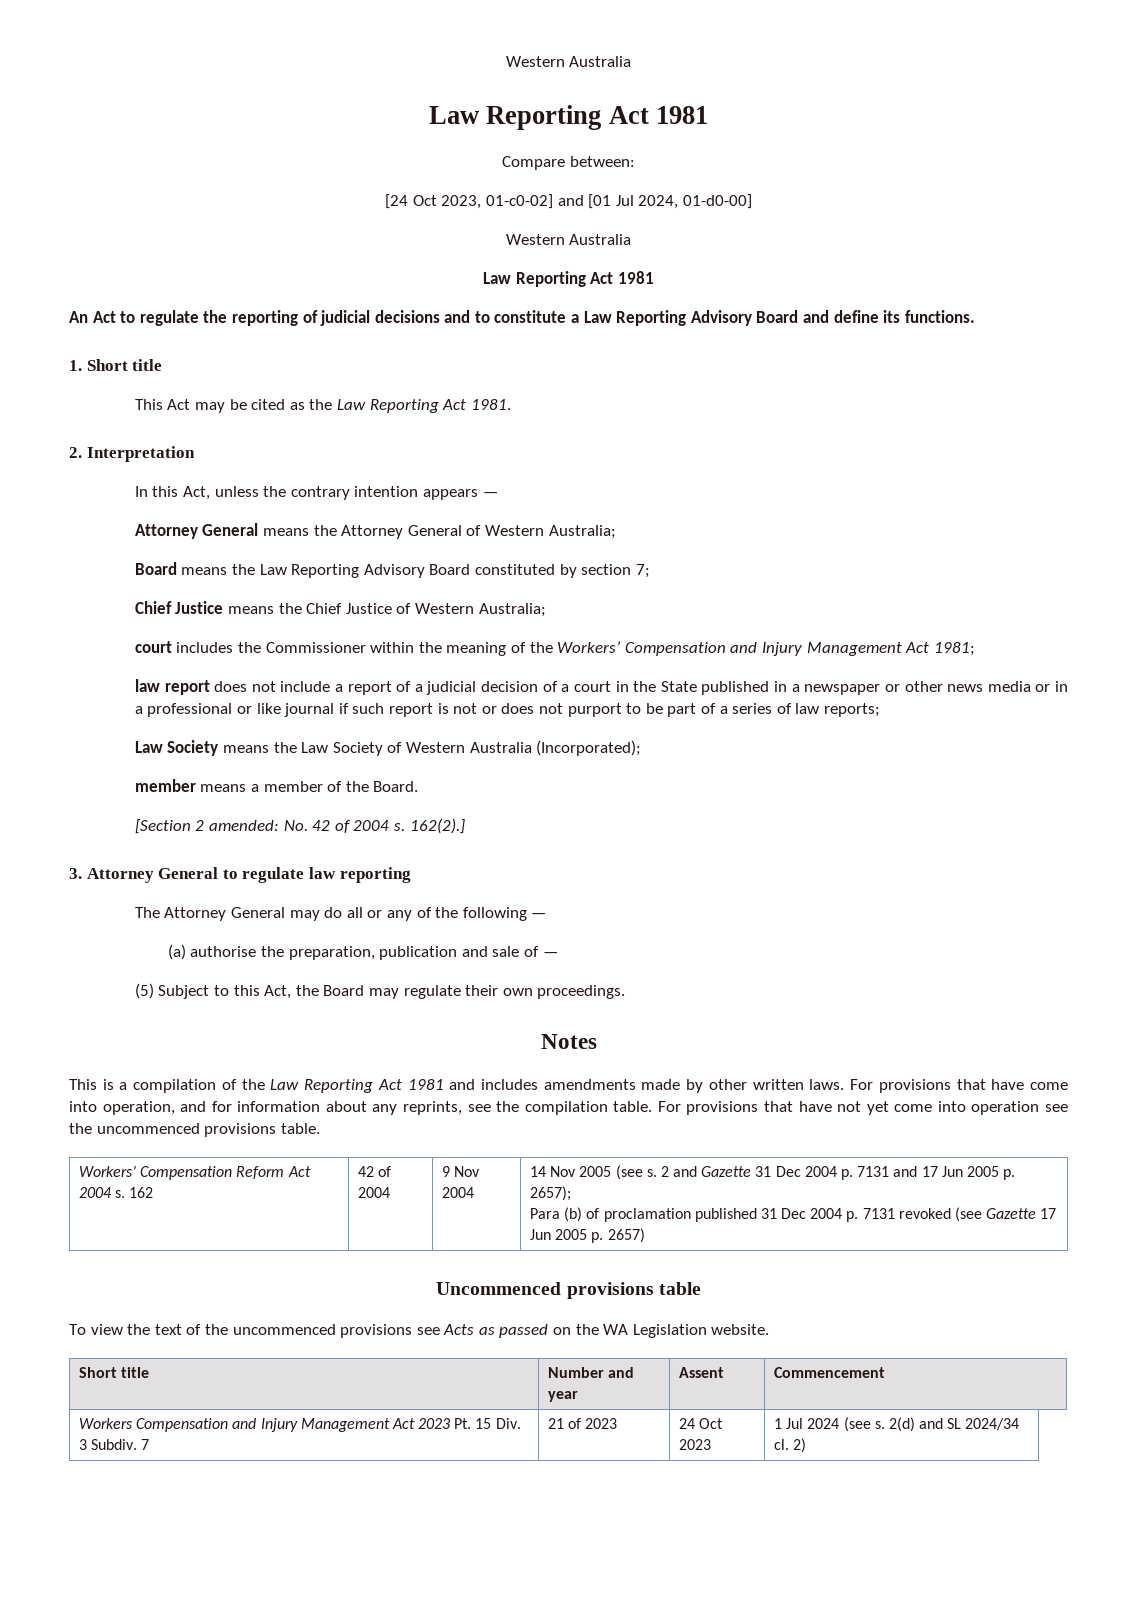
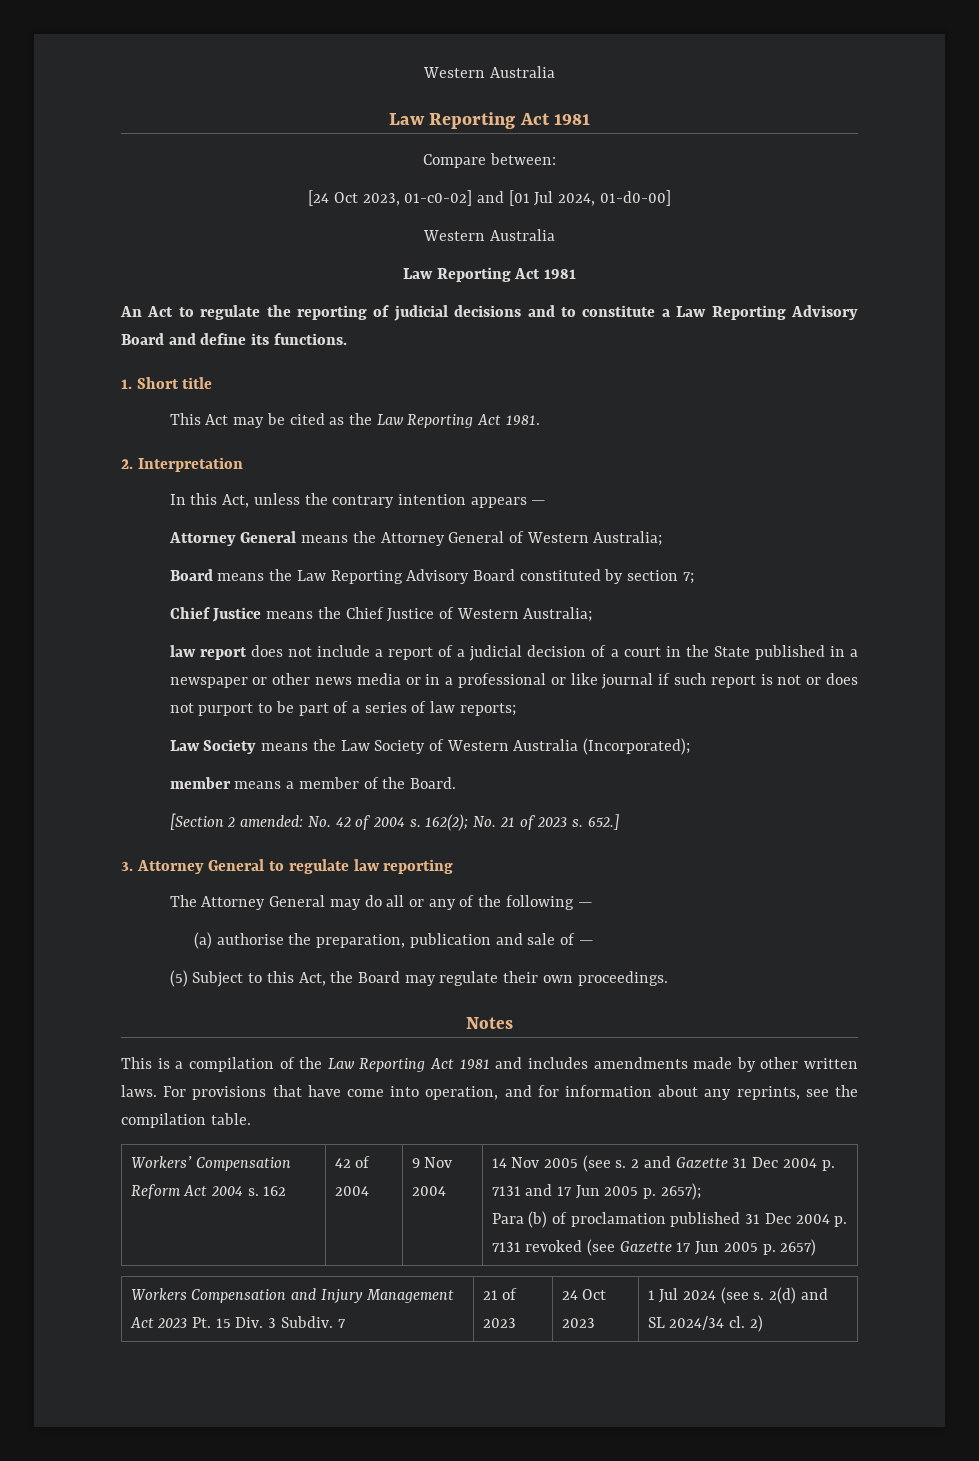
- court includes the Commissioner within the meaning of the Workers’ Compensation and Injury Management Act 1981;
- 162(2).]
+ 162(2); No. 21 of 2023 s. 652.]
- For provisions that have not yet come into operation see the uncommenced provisions table.
- Uncommenced provisions table
- To view the text of the uncommenced provisions see Acts as passed on the WA Legislation website.
- Short title | Number and year | Assent | Commencement

